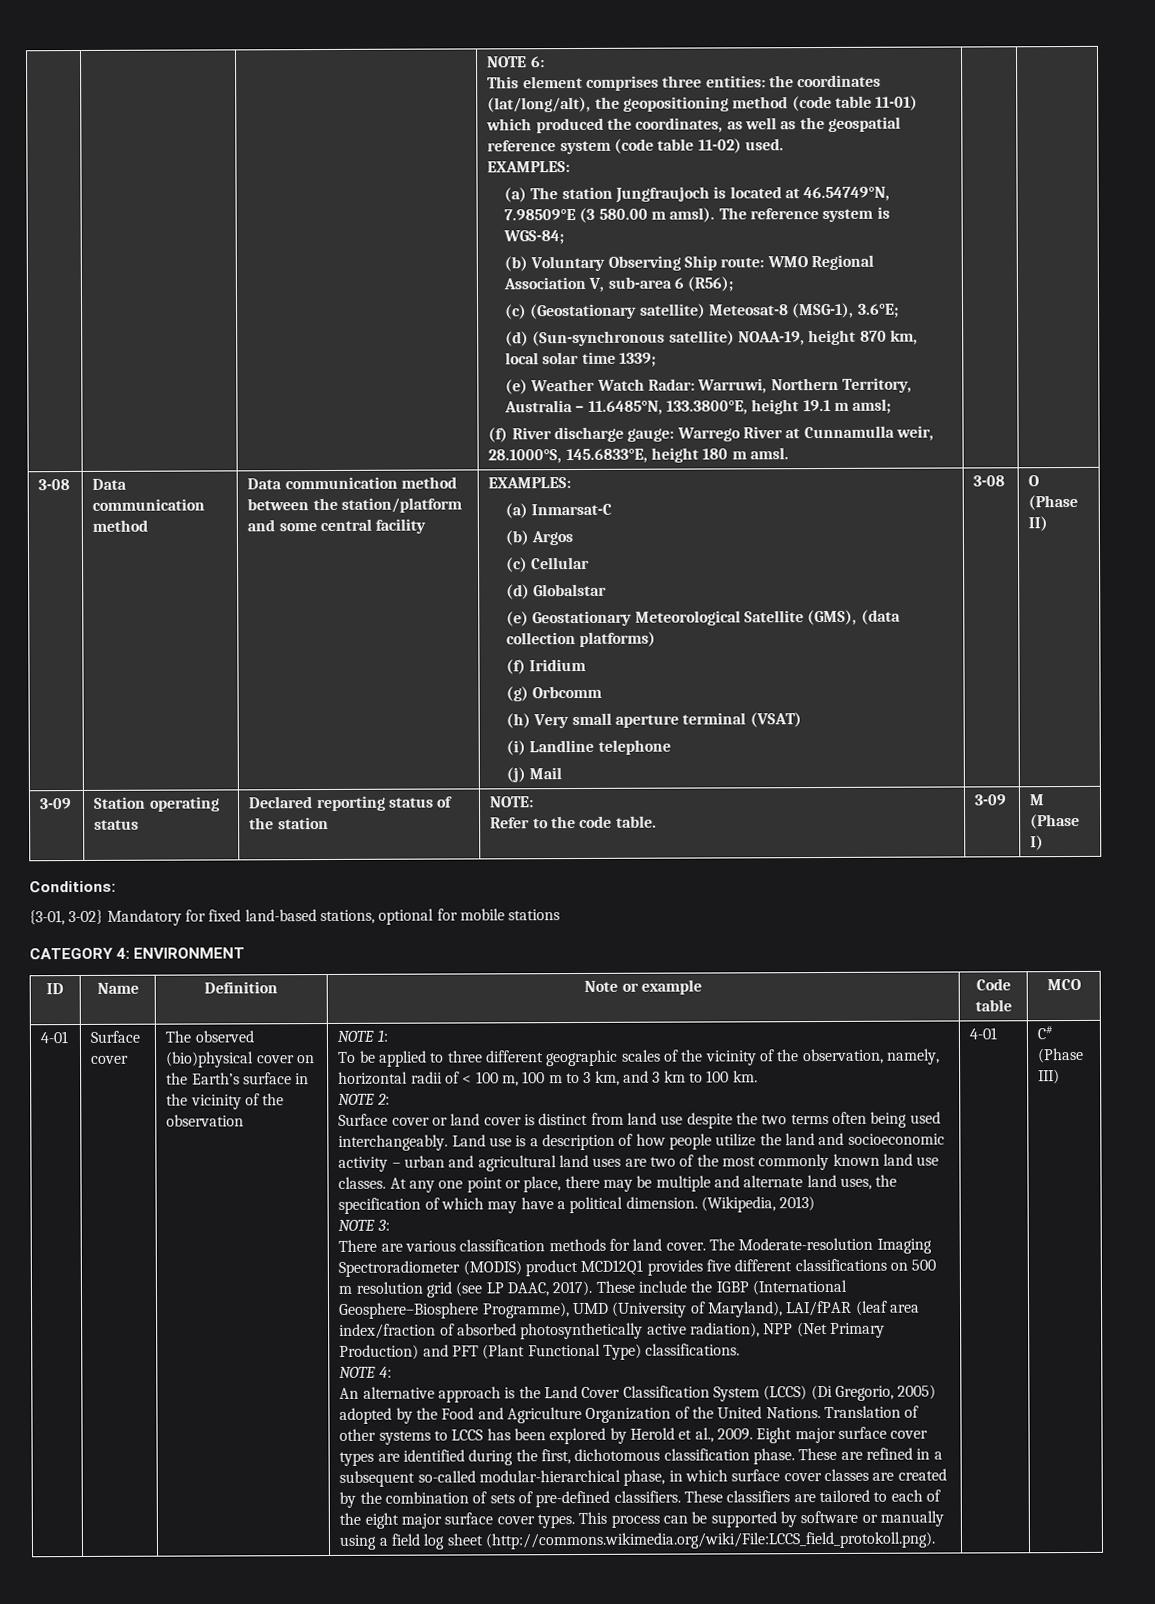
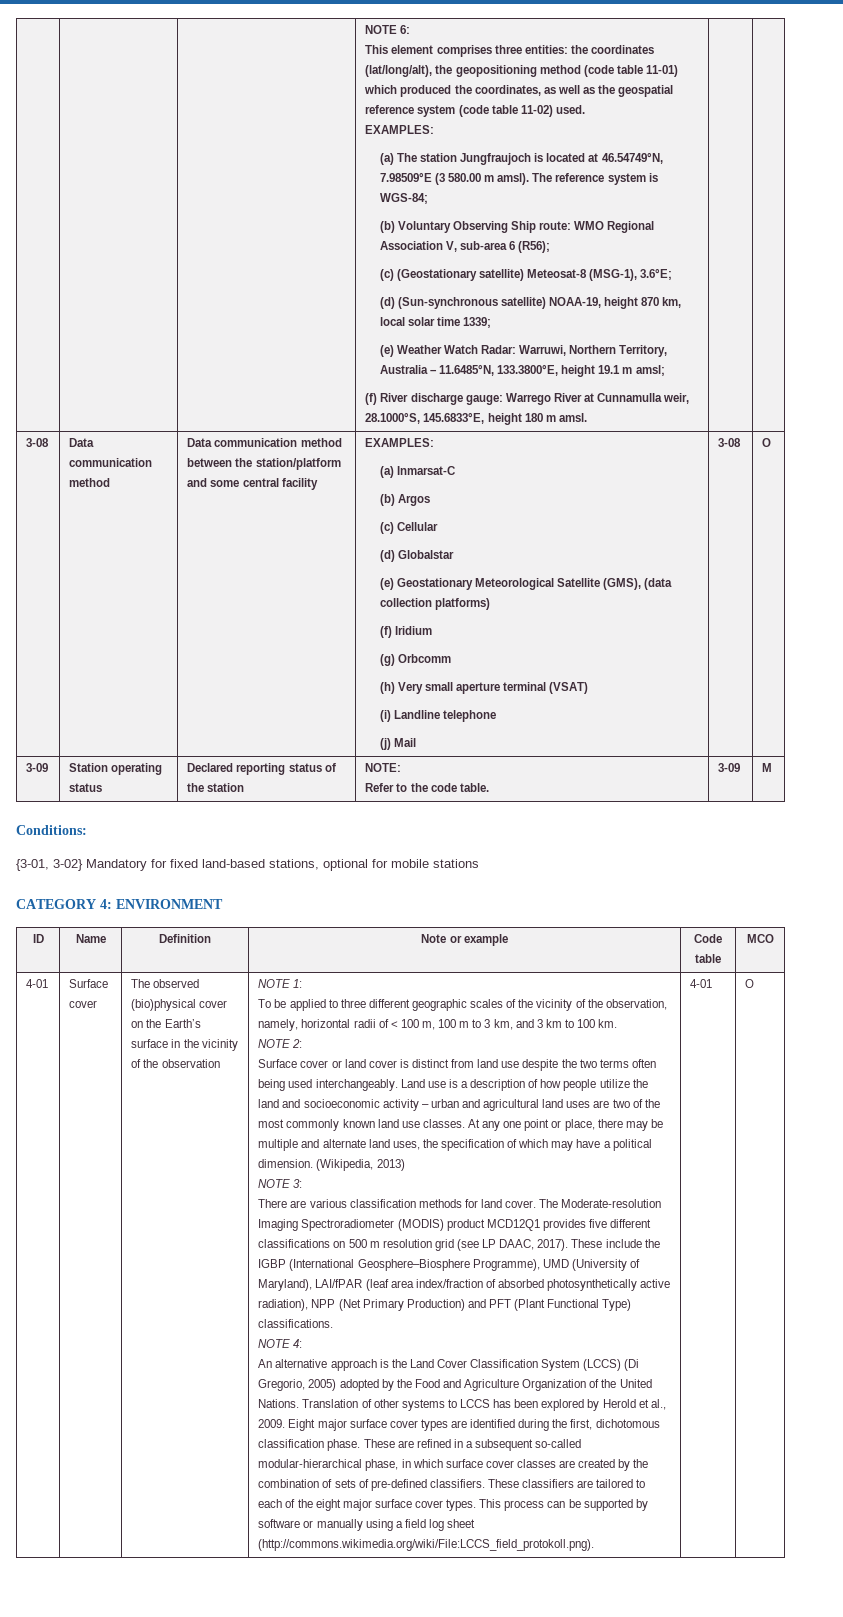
- 3-08 | O (Phase II)
+ 3-08 | O
  3-09 | Station operating status | Declared reporting status of the station | NOTE:
- Refer to the code table. | 3-09 | M (Phase I)
+ Refer to the code table. | 3-09 | M
- 4-01 | C# (Phase III)
+ 4-01 | O

